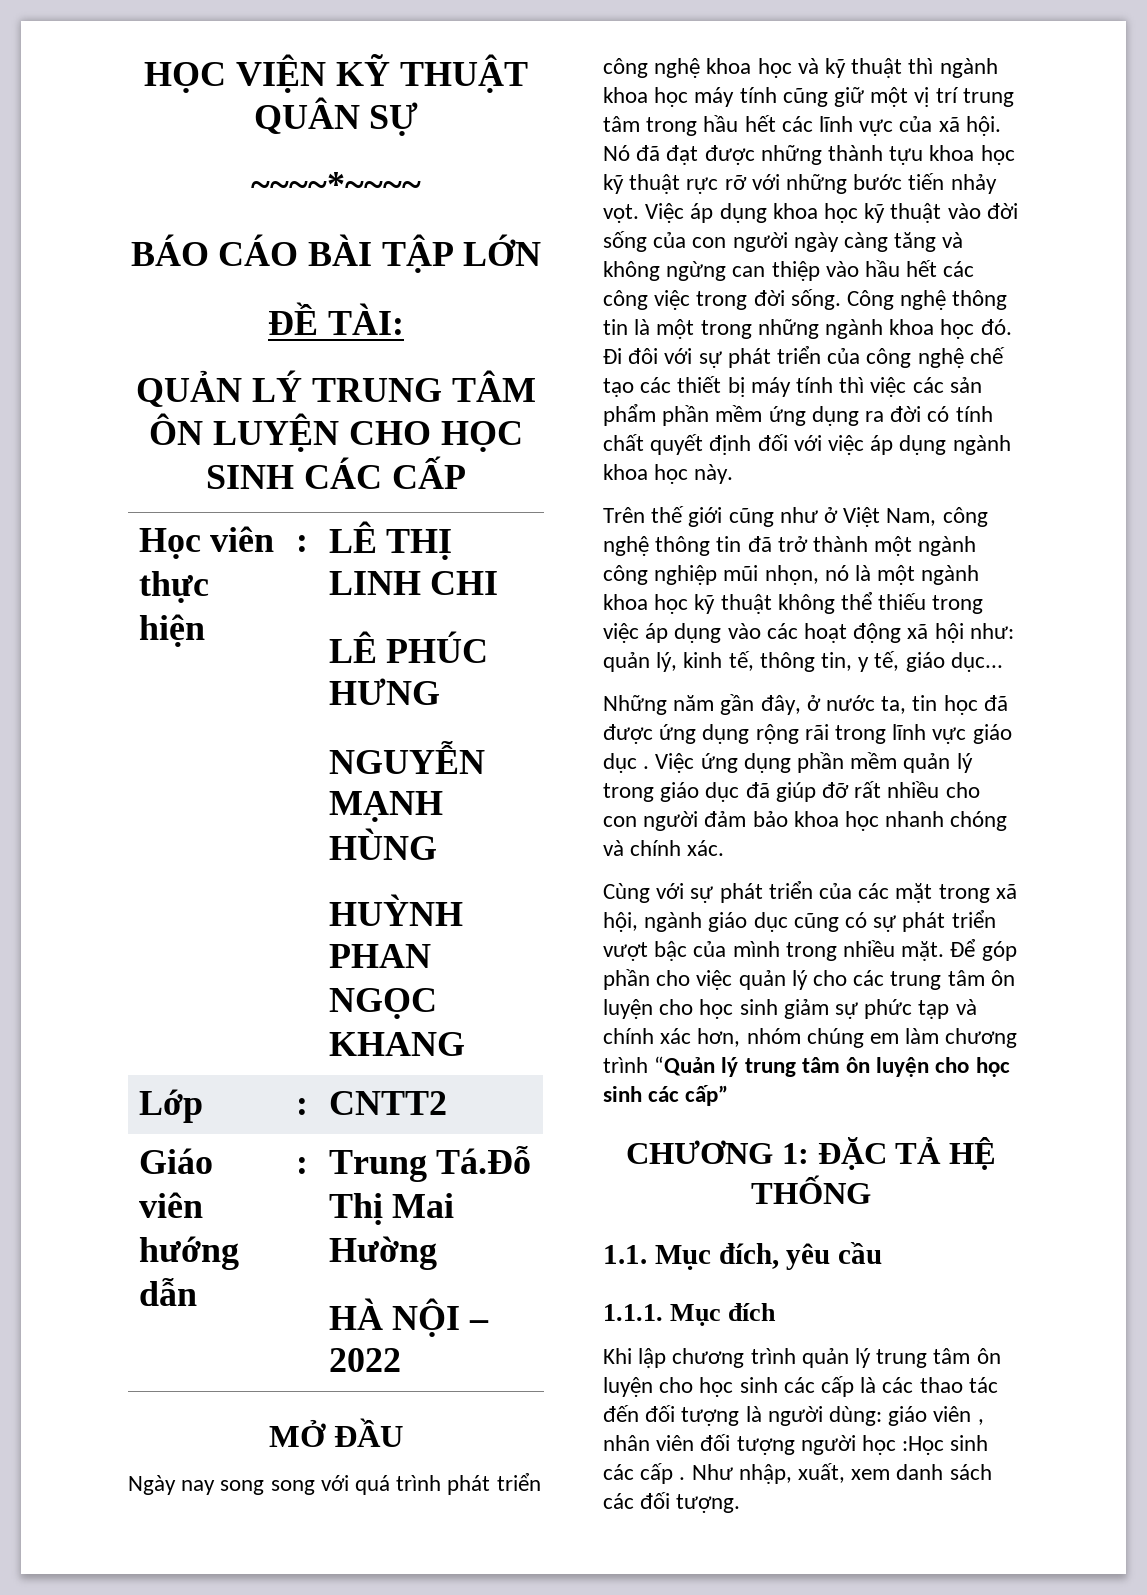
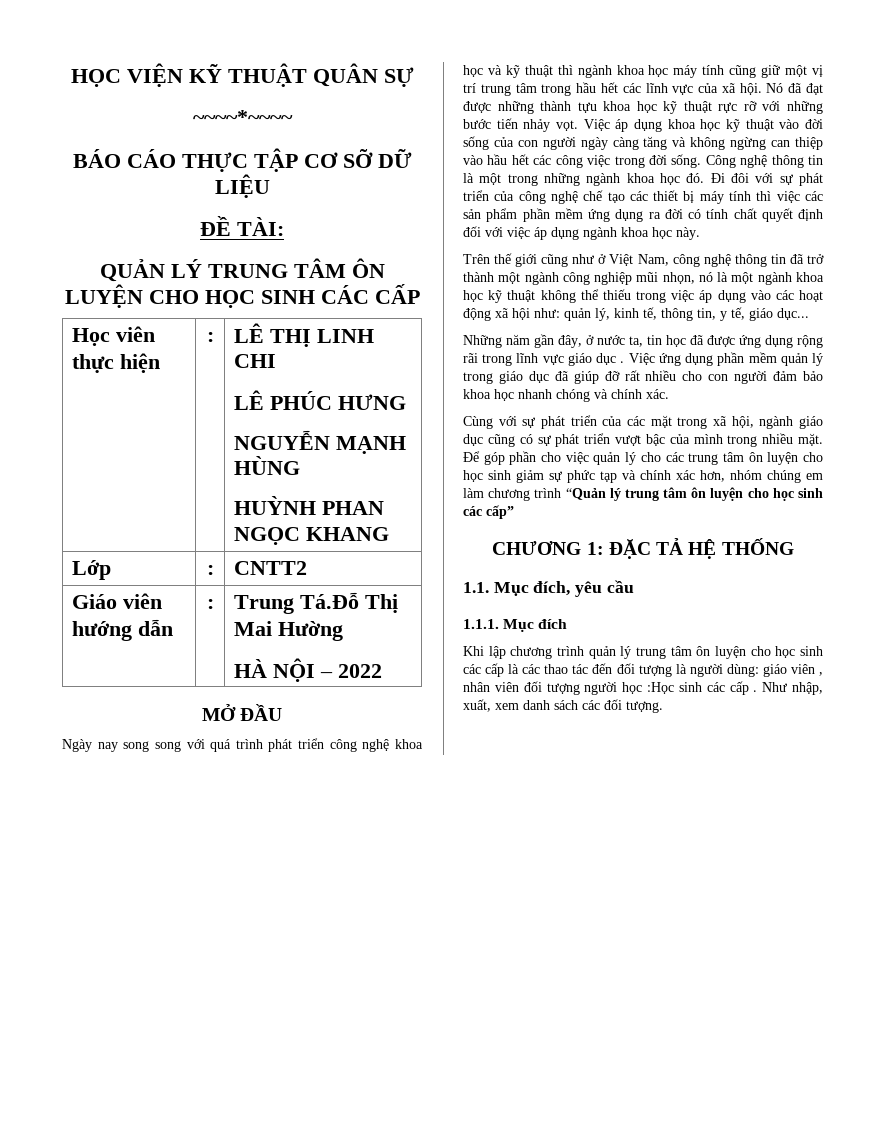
- BÁO CÁO BÀI TẬP LỚN
+ BÁO CÁO THỰC TẬP CƠ SỠ DỮ LIỆU

